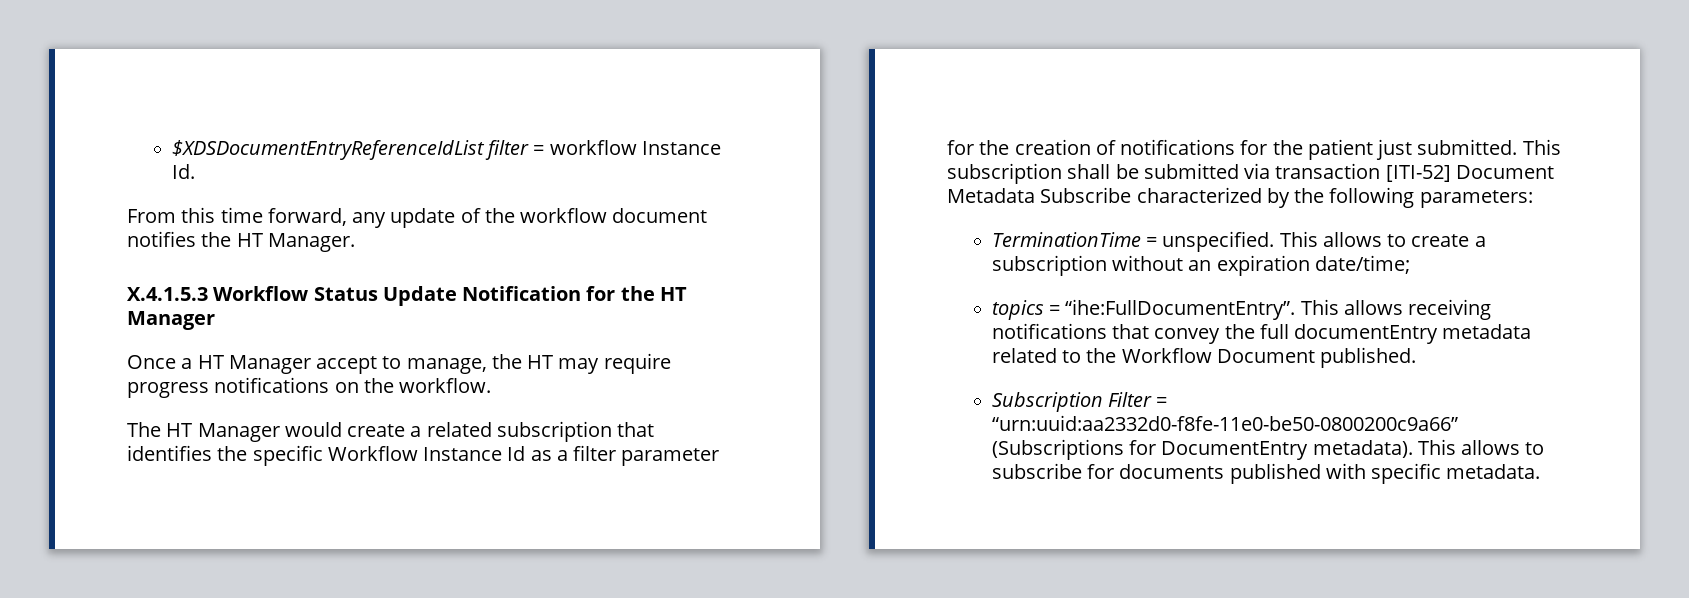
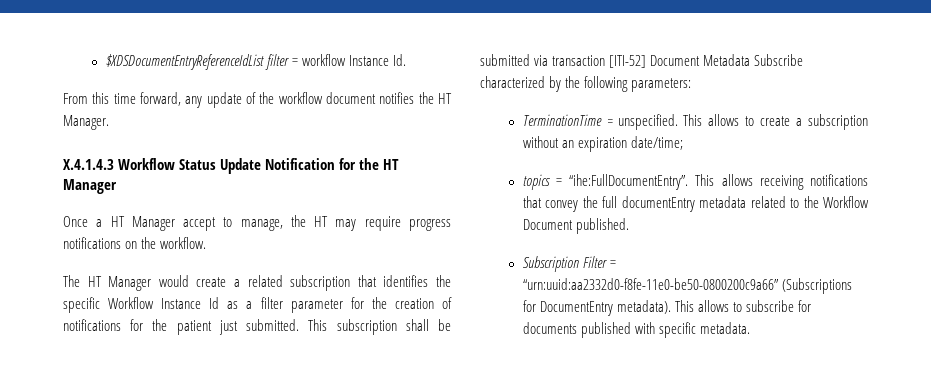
- X.4.1.5.3 Workflow Status Update Notification for the HT Manager
+ X.4.1.4.3 Workflow Status Update Notification for the HT Manager

